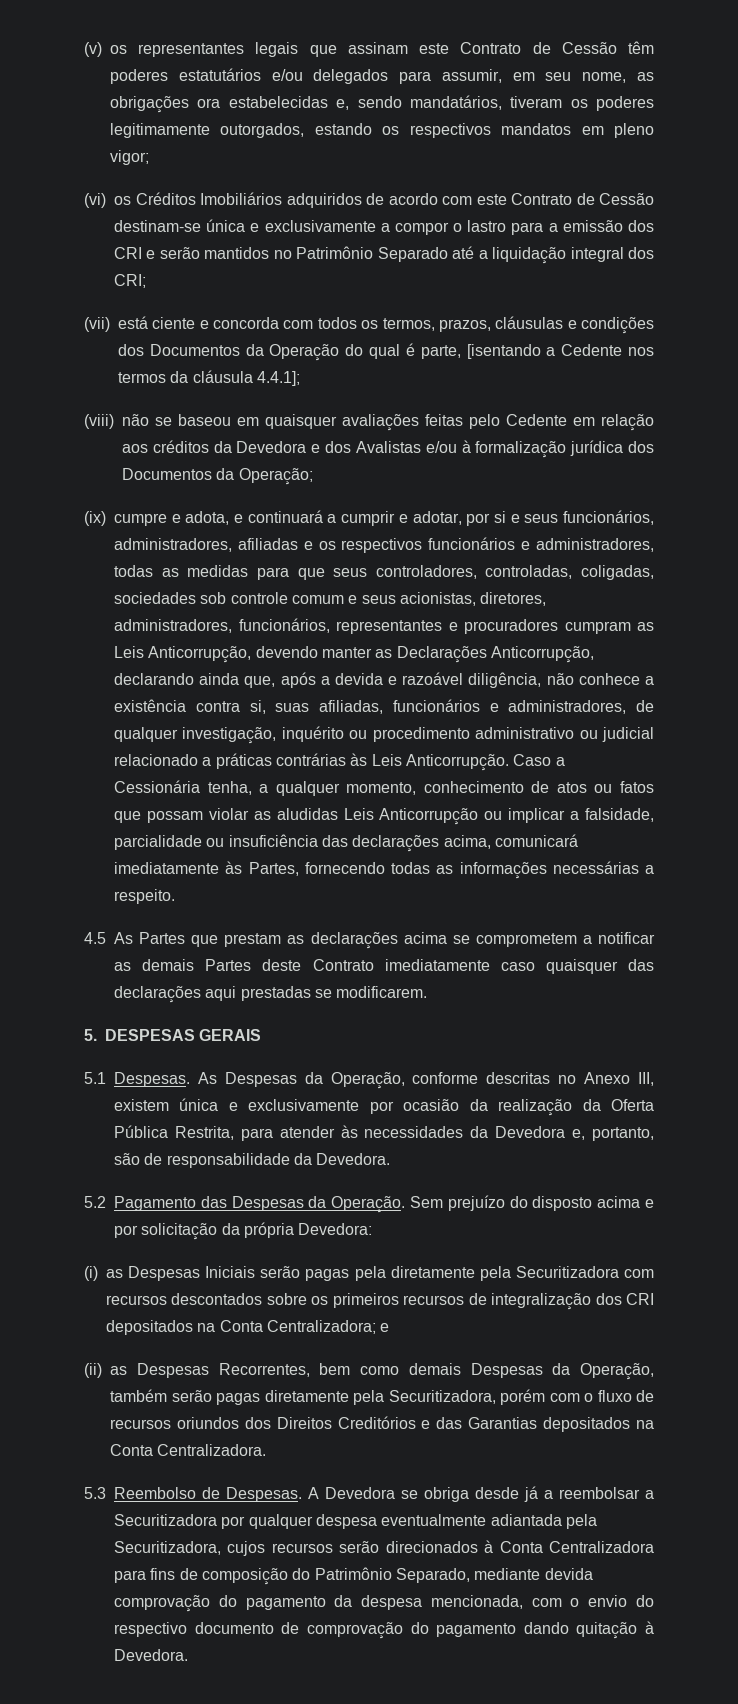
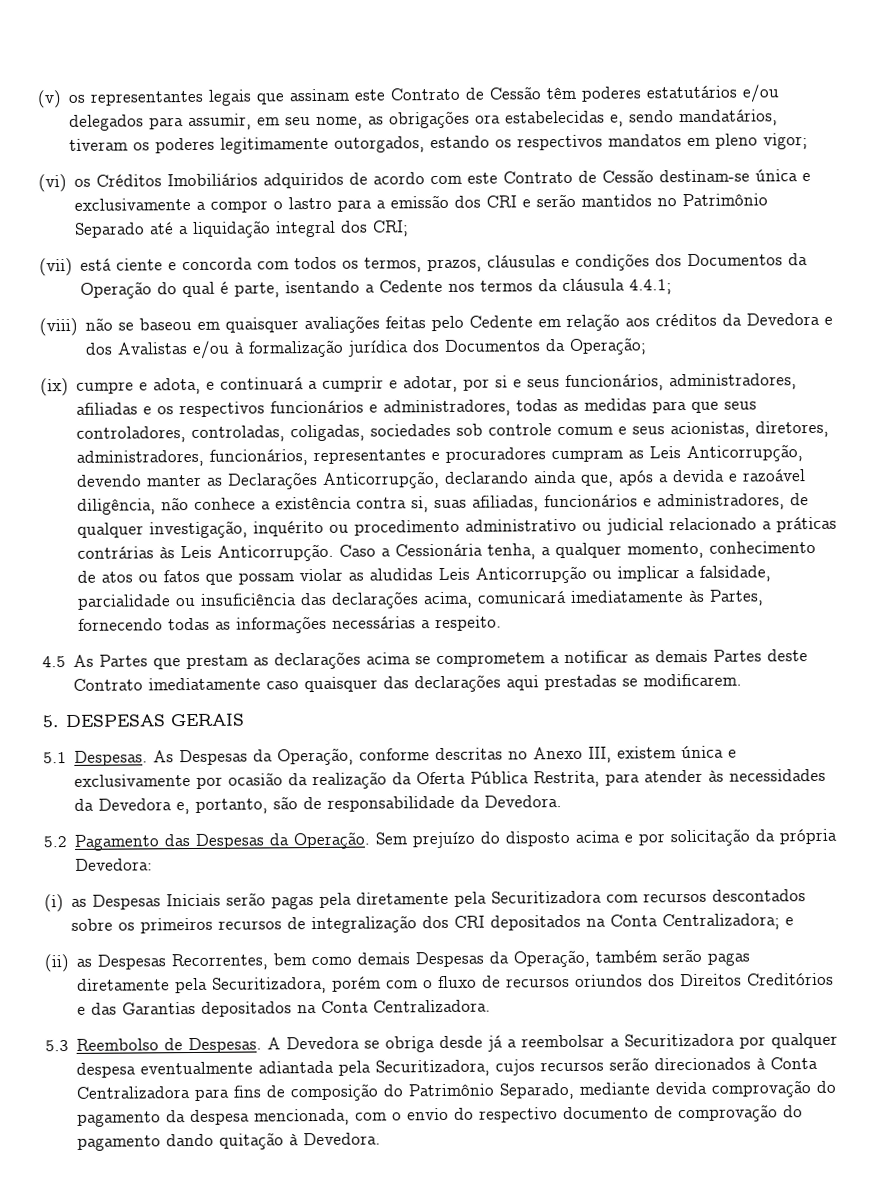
- (vii) está ciente e concorda com todos os termos, prazos, cláusulas e condições dos Documentos da Operação do qual é parte, [isentando a Cedente nos termos da cláusula 4.4.1];
+ (vii) está ciente e concorda com todos os termos, prazos, cláusulas e condições dos Documentos da Operação do qual é parte, isentando a Cedente nos termos da cláusula 4.4.1;

